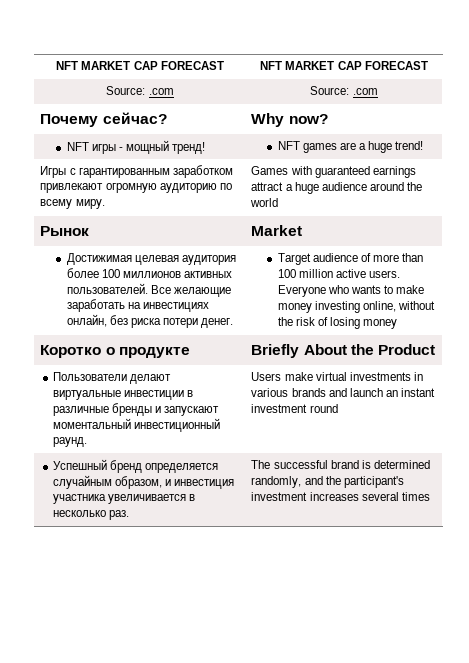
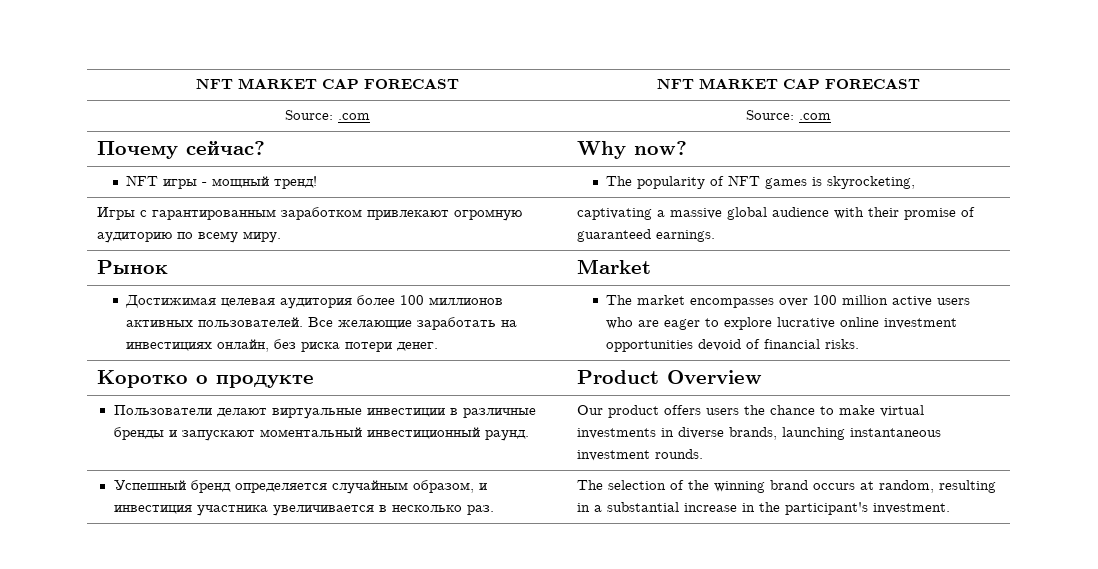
- NFT игры - мощный тренд! | NFT games are a huge trend!
+ NFT игры - мощный тренд! | The popularity of NFT games is skyrocketing,
- Игры с гарантированным заработком привлекают огромную аудиторию по всему миру. | Games with guaranteed earnings attract a huge audience around the world
+ Игры с гарантированным заработком привлекают огромную аудиторию по всему миру. | captivating a massive global audience with their promise of guaranteed earnings.
- Target audience of more than 100 million active users. Everyone who wants to make money investing online, without the risk of losing money
+ The market encompasses over 100 million active users who are eager to explore lucrative online investment opportunities devoid of financial risks.
- Коротко о продукте | Briefly About the Product
+ Коротко о продукте | Product Overview
- Пользователи делают виртуальные инвестиции в различные бренды и запускают моментальный инвестиционный раунд. | Users make virtual investments in various brands and launch an instant investment round
+ Пользователи делают виртуальные инвестиции в различные бренды и запускают моментальный инвестиционный раунд. | Our product offers users the chance to make virtual investments in diverse brands, launching instantaneous investment rounds.
- Успешный бренд определяется случайным образом, и инвестиция участника увеличивается в несколько раз. | The successful brand is determined randomly, and the participant's investment increases several times
+ Успешный бренд определяется случайным образом, и инвестиция участника увеличивается в несколько раз. | The selection of the winning brand occurs at random, resulting in a substantial increase in the participant's investment.

